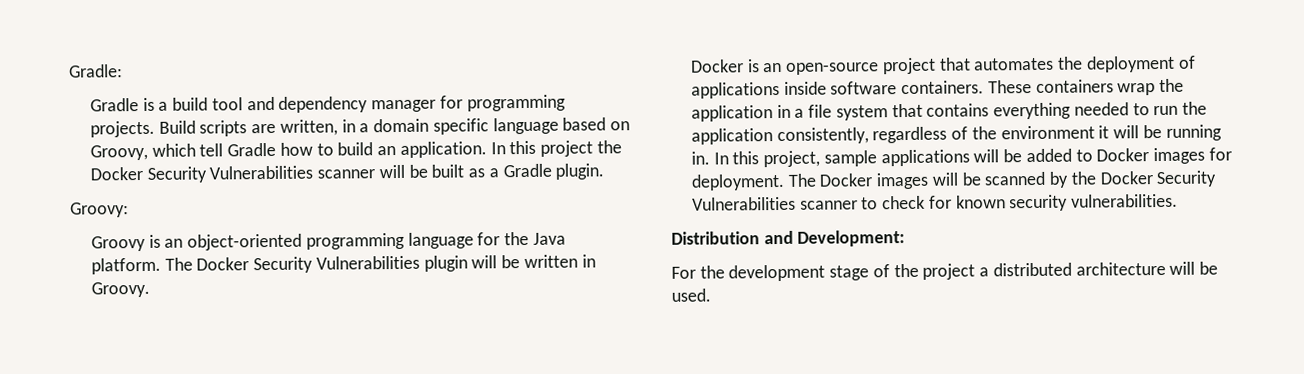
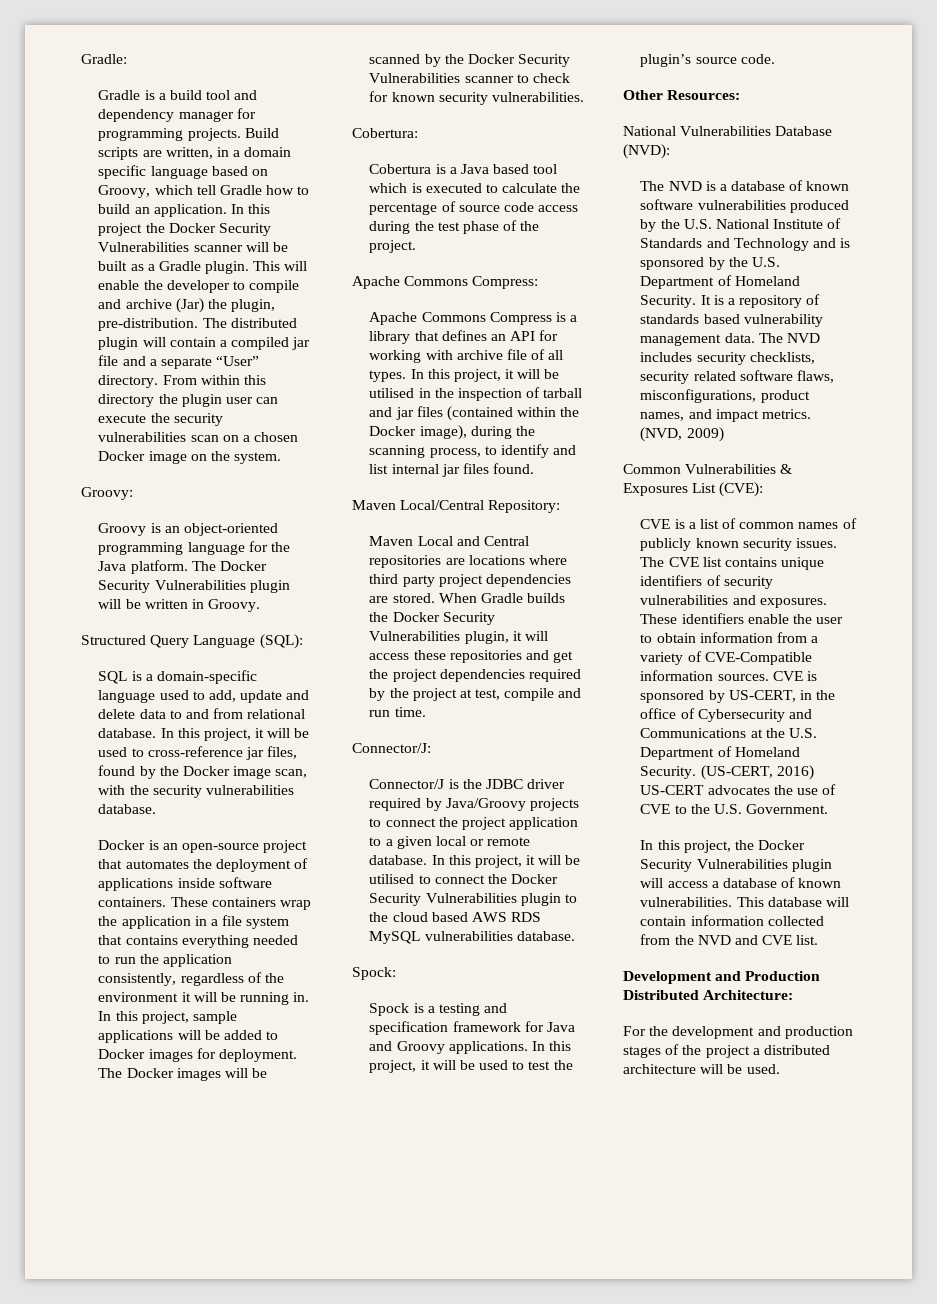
+ This will enable the developer to compile and archive (Jar) the plugin, pre-distribution. The distributed plugin will contain a compiled jar file and a separate “User” directory. From within this directory the plugin user can execute the security vulnerabilities scan on a chosen Docker image on the system.
+ Structured Query Language (SQL):
+ SQL is a domain-specific language used to add, update and delete data to and from relational database. In this project, it will be used to cross-reference jar files, found by the Docker image scan, with the security vulnerabilities database.
- Distribution and Development:
+ Cobertura:
+ Cobertura is a Java based tool which is executed to calculate the percentage of source code access during the test phase of the project.
+ Apache Commons Compress:
+ Apache Commons Compress is a library that defines an API for working with archive file of all types. In this project, it will be utilised in the inspection of tarball and jar files (contained within the Docker image), during the scanning process, to identify and list internal jar files found.
+ Maven Local/Central Repository:
+ Maven Local and Central repositories are locations where third party project dependencies are stored. When Gradle builds the Docker Security Vulnerabilities plugin, it will access these repositories and get the project dependencies required by the project at test, compile and run time.
+ Connector/J:
+ Connector/J is the JDBC driver required by Java/Groovy projects to connect the project application to a given local or remote database. In this project, it will be utilised to connect the Docker Security Vulnerabilities plugin to the cloud based AWS RDS MySQL vulnerabilities database.
+ Spock:
+ Spock is a testing and specification framework for Java and Groovy applications. In this project, it will be used to test the plugin’s source code.
+ Other Resources:
+ National Vulnerabilities Database (NVD):
+ The NVD is a database of known software vulnerabilities produced by the U.S. National Institute of Standards and Technology and is sponsored by the U.S. Department of Homeland Security. It is a repository of standards based vulnerability management data. The NVD includes security checklists, security related software flaws, misconfigurations, product names, and impact metrics. (NVD, 2009)
+ Common Vulnerabilities & Exposures List (CVE):
+ CVE is a list of common names of publicly known security issues. The CVE list contains unique identifiers of security vulnerabilities and exposures. These identifiers enable the user to obtain information from a variety of CVE-Compatible information sources. CVE is sponsored by US-CERT, in the office of Cybersecurity and Communications at the U.S. Department of Homeland Security. (US-CERT, 2016) US-CERT advocates the use of CVE to the U.S. Government.
+ In this project, the Docker Security Vulnerabilities plugin will access a database of known vulnerabilities. This database will contain information collected from the NVD and CVE list.
+ Development and Production Distributed Architecture:
- For the development stage of the project a distributed architecture will be used.
+ For the development and production stages of the project a distributed architecture will be used.

